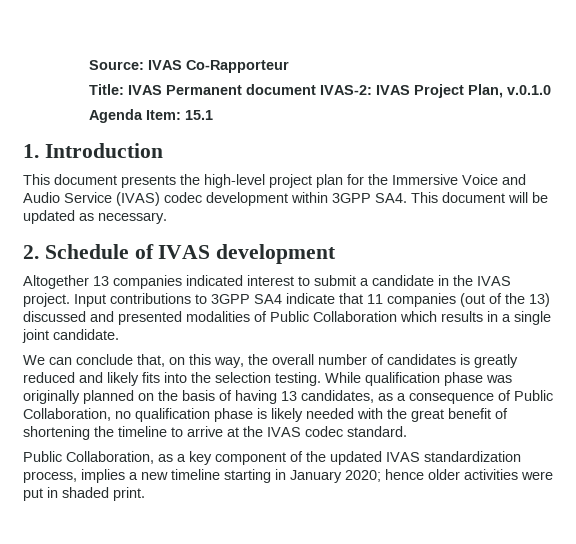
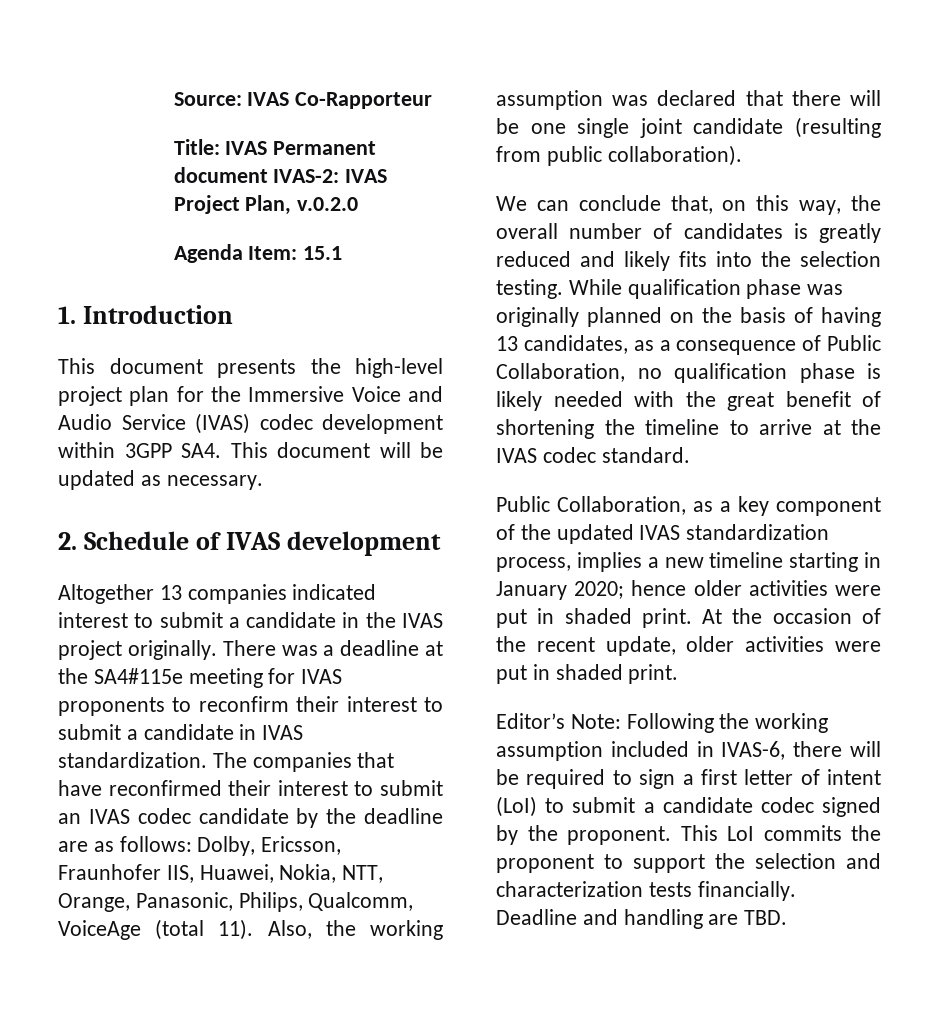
- Title: IVAS Permanent document IVAS-2: IVAS Project Plan, v.0.1.0
+ Title: IVAS Permanent document IVAS-2: IVAS Project Plan, v.0.2.0
- Altogether 13 companies indicated interest to submit a candidate in the IVAS project. Input contributions to 3GPP SA4 indicate that 11 companies (out of the 13) discussed and presented modalities of Public Collaboration which results in a single joint candidate.
+ Altogether 13 companies indicated interest to submit a candidate in the IVAS project originally. There was a deadline at the SA4#115e meeting for IVAS proponents to reconfirm their interest to submit a candidate in IVAS standardization. The companies that have reconfirmed their interest to submit an IVAS codec candidate by the deadline are as follows: Dolby, Ericsson, Fraunhofer IIS, Huawei, Nokia, NTT, Orange, Panasonic, Philips, Qualcomm, VoiceAge (total 11). Also, the working assumption was declared that there will be one single joint candidate (resulting from public collaboration).
+ At the occasion of the recent update, older activities were put in shaded print.
+ Editor’s Note: Following the working assumption included in IVAS-6, there will be required to sign a first letter of intent (LoI) to submit a candidate codec signed by the proponent. This LoI commits the proponent to support the selection and characterization tests financially. Deadline and handling are TBD.

